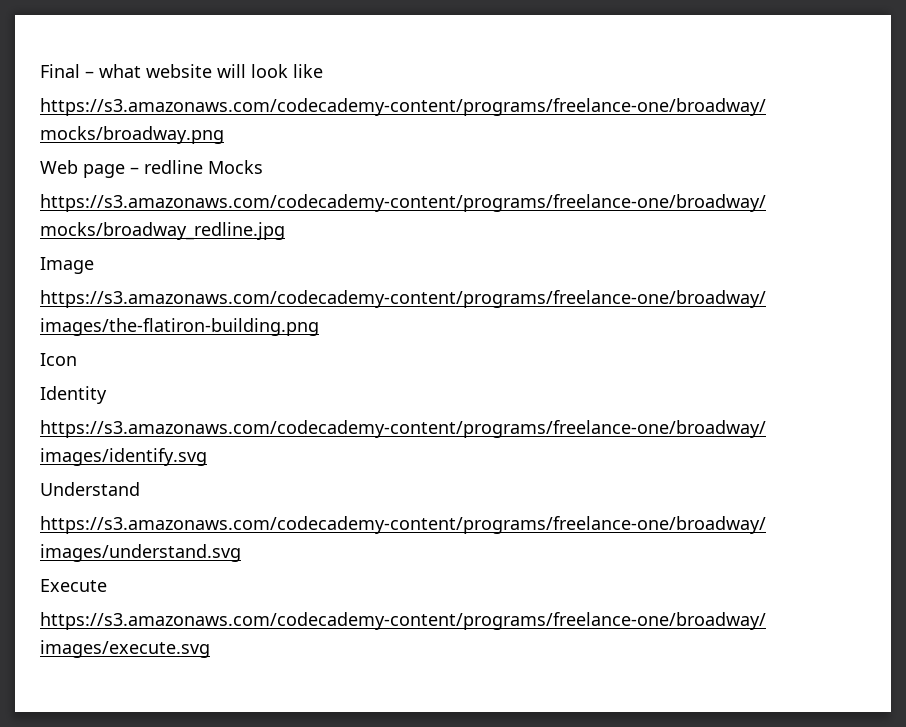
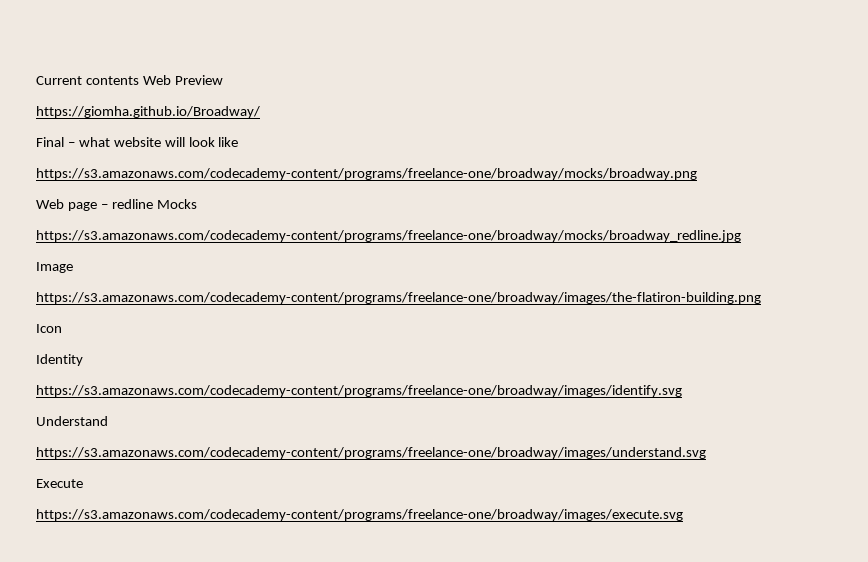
+ Current contents Web Preview
+ https://giomha.github.io/Broadway/

